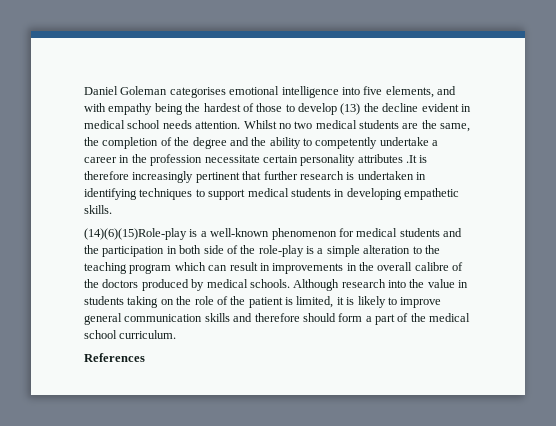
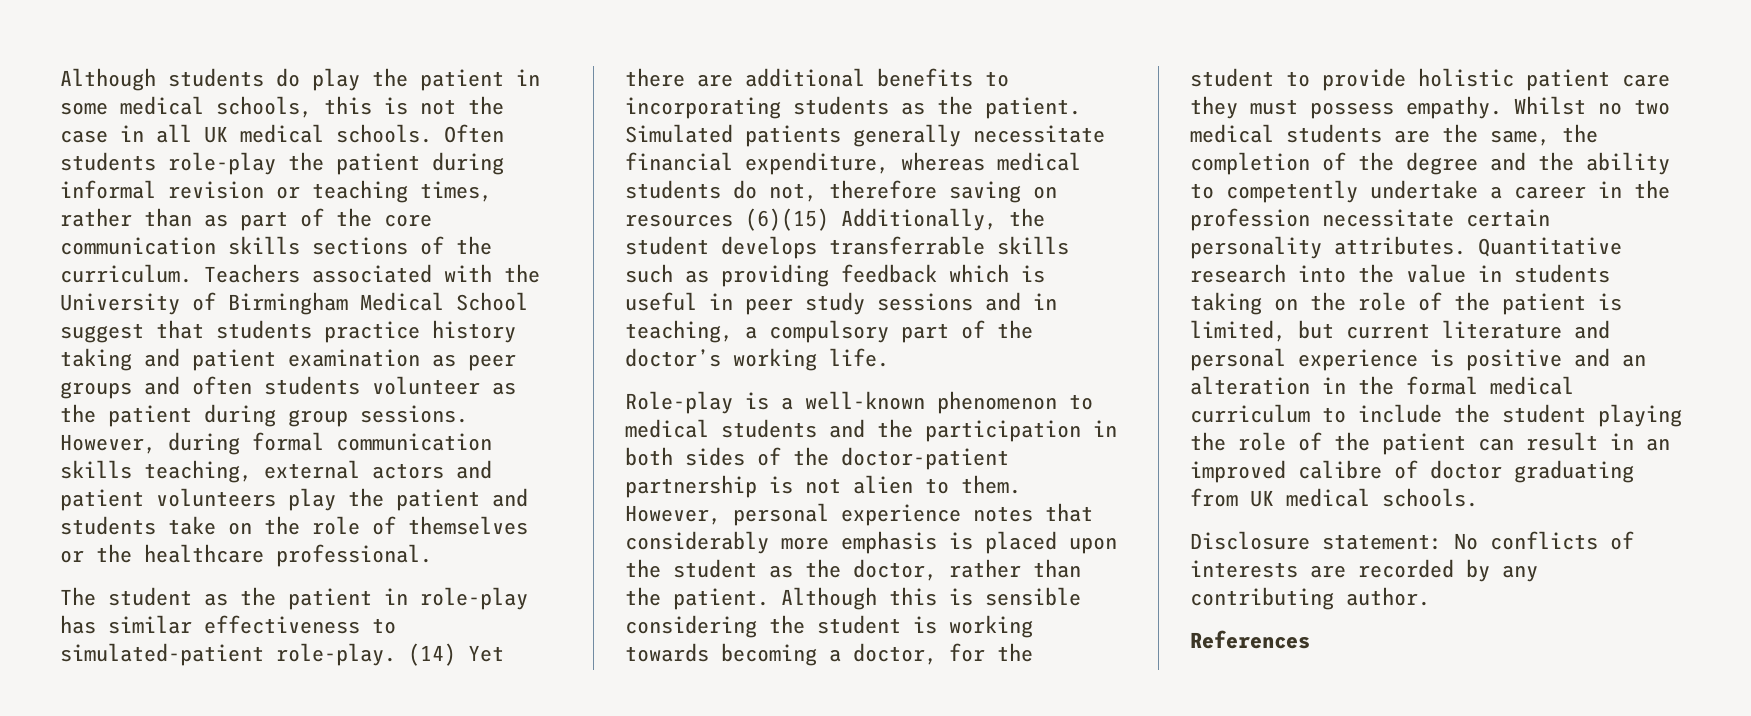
- Daniel Goleman categorises emotional intelligence into five elements, and with empathy being the hardest of those to develop (13) the decline evident in medical school needs attention.
+ Although students do play the patient in some medical schools, this is not the case in all UK medical schools. Often students role-play the patient during informal revision or teaching times, rather than as part of the core communication skills sections of the curriculum. Teachers associated with the University of Birmingham Medical School suggest that students practice history taking and patient examination as peer groups and often students volunteer as the patient during group sessions. However, during formal communication skills teaching, external actors and patient volunteers play the patient and students take on the role of themselves or the healthcare professional.
+ The student as the patient in role-play has similar effectiveness to simulated-patient role-play. (14) Yet there are additional benefits to incorporating students as the patient. Simulated patients generally necessitate financial expenditure, whereas medical students do not, therefore saving on resources (6)(15) Additionally, the student develops transferrable skills such as providing feedback which is useful in peer study sessions and in teaching, a compulsory part of the doctor’s working life.
+ Role-play is a well-known phenomenon to medical students and the participation in both sides of the doctor-patient partnership is not alien to them. However, personal experience notes that considerably more emphasis is placed upon the student as the doctor, rather than the patient. Although this is sensible considering the student is working towards becoming a doctor, for the student to provide holistic patient care they must possess empathy.
- Whilst no two medical students are the same, the completion of the degree and the ability to competently undertake a career in the profession necessitate certain personality attributes .It is therefore increasingly pertinent that further research is undertaken in identifying techniques to support medical students in developing empathetic skills.
- (14)(6)(15)Role-play is a well-known phenomenon for medical students and the participation in both side of the role-play is a simple alteration to the teaching program which can result in improvements in the overall calibre of the doctors produced by medical schools. Although research into the value in students taking on the role of the patient is limited, it is likely to improve general communication skills and therefore should form a part of the medical school curriculum.
+ Whilst no two medical students are the same, the completion of the degree and the ability to competently undertake a career in the profession necessitate certain personality attributes. Quantitative research into the value in students taking on the role of the patient is limited, but current literature and personal experience is positive and an alteration in the formal medical curriculum to include the student playing the role of the patient can result in an improved calibre of doctor graduating from UK medical schools.
+ Disclosure statement: No conflicts of interests are recorded by any contributing author.

